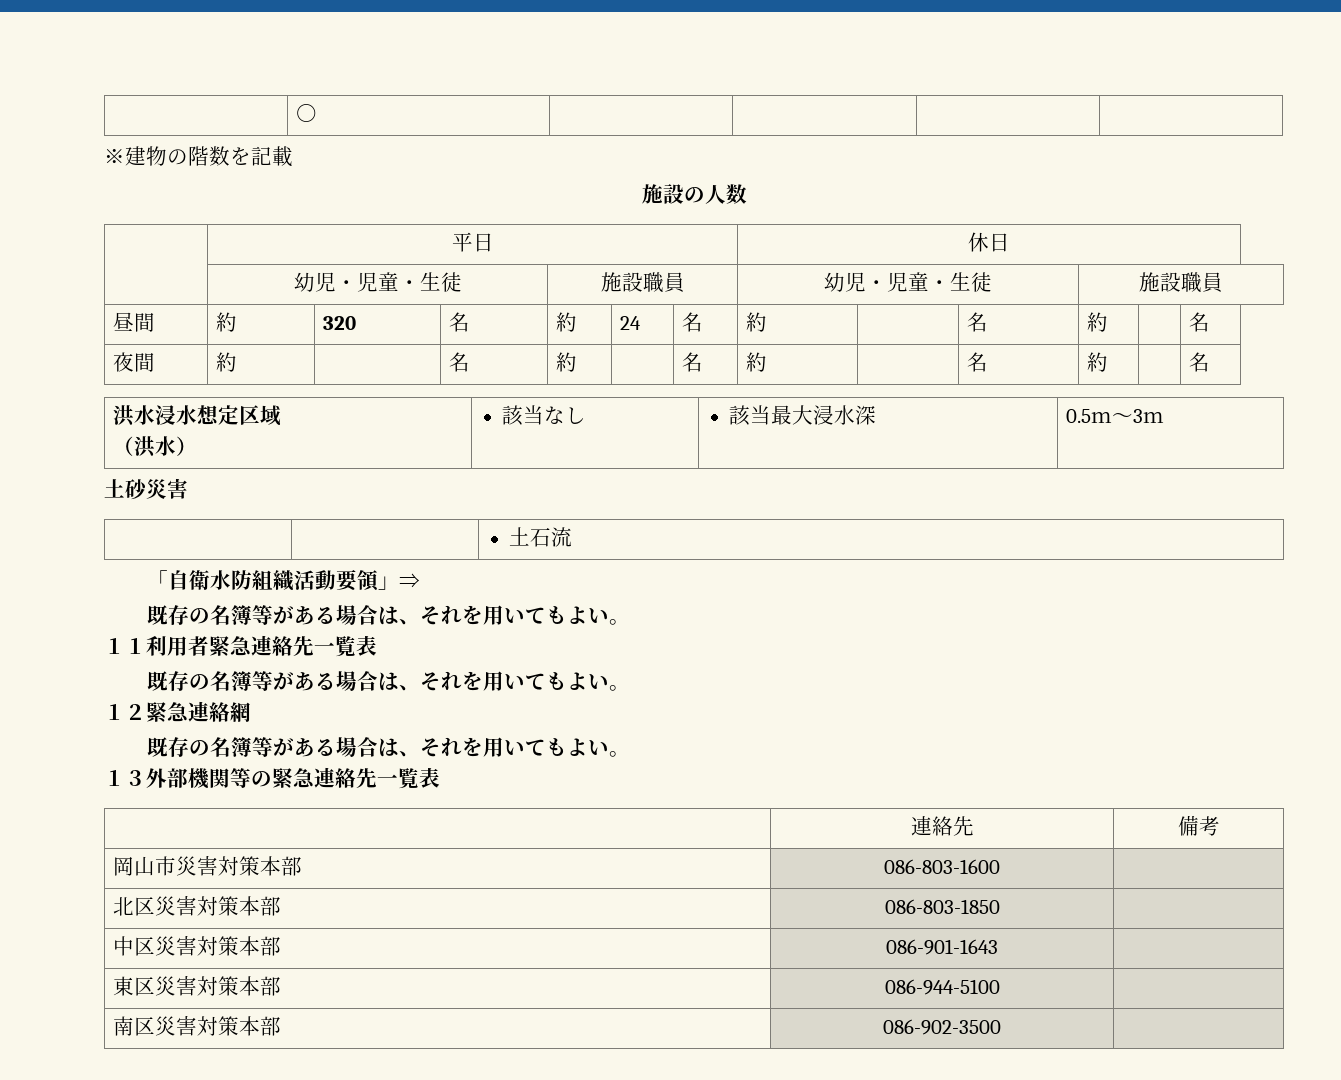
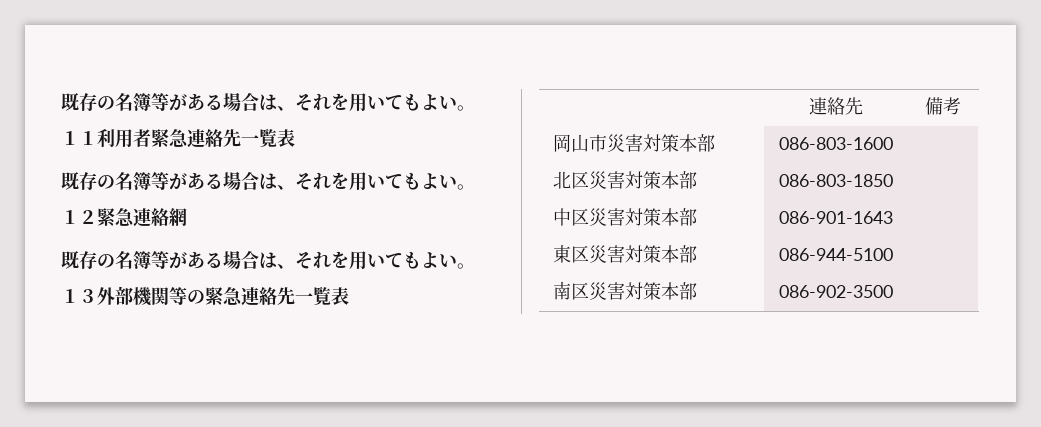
- | ○ | | | |
- ※建物の階数を記載
- 施設の人数
- | 平日 | 休日
- | 幼児・児童・生徒 | 施設職員 | 幼児・児童・生徒 | 施設職員
- 昼間 | 約 | 320 | 名 | 約 | 24 | 名 | 約 | | 名 | 約 | | 名
- 夜間 | 約 | | 名 | 約 | | 名 | 約 | | 名 | 約 | | 名
- 洪水浸水想定区域
- （洪水） | 該当なし | 該当最大浸水深 | 0.5ｍ～3ｍ
- 土砂災害
- | | 土石流
- 「自衛水防組織活動要領」⇒

